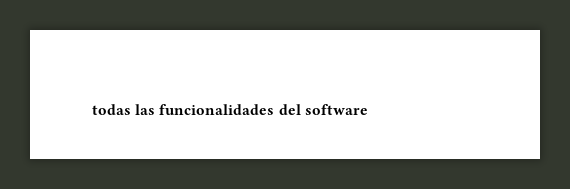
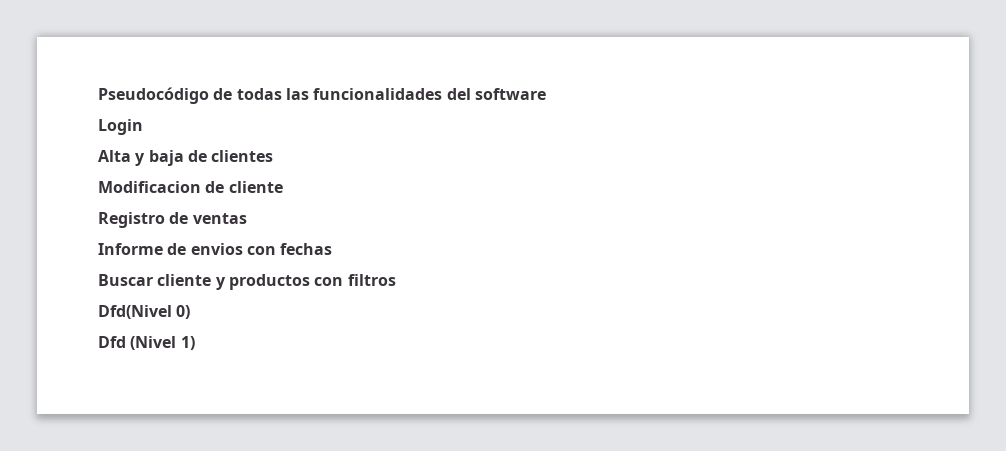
- todas las funcionalidades del software
+ Pseudocódigo de todas las funcionalidades del software
+ Login
+ Alta y baja de clientes
+ Modificacion de cliente
+ Registro de ventas
+ Informe de envios con fechas
+ Buscar cliente y productos con filtros
+ Dfd(Nivel 0)
+ Dfd (Nivel 1)

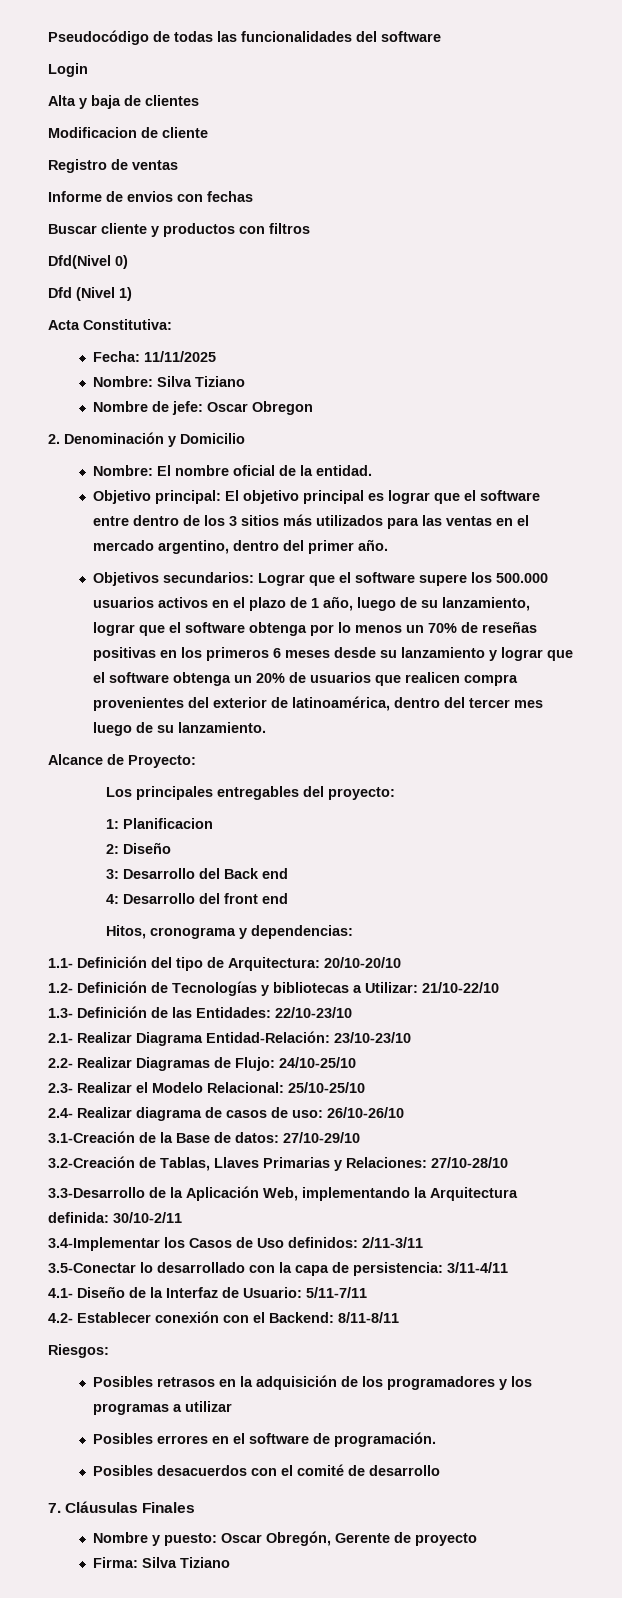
+ Acta Constitutiva:
+ Fecha: 11/11/2025
+ Nombre: Silva Tiziano
+ Nombre de jefe: Oscar Obregon
+ 2. Denominación y Domicilio
+ Nombre: El nombre oficial de la entidad.
+ Objetivo principal: El objetivo principal es lograr que el software entre dentro de los 3 sitios más utilizados para las ventas en el mercado argentino, dentro del primer año.
+ Objetivos secundarios: Lograr que el software supere los 500.000 usuarios activos en el plazo de 1 año, luego de su lanzamiento, lograr que el software obtenga por lo menos un 70% de reseñas positivas en los primeros 6 meses desde su lanzamiento y lograr que el software obtenga un 20% de usuarios que realicen compra provenientes del exterior de latinoamérica, dentro del tercer mes luego de su lanzamiento.
+ Alcance de Proyecto:
+ Los principales entregables del proyecto:
+ 1: Planificacion
+ 2: Diseño
+ 3: Desarrollo del Back end
+ 4: Desarrollo del front end
+ Hitos, cronograma y dependencias:
+ 1.1- Definición del tipo de Arquitectura: 20/10-20/10
+ 1.2- Definición de Tecnologías y bibliotecas a Utilizar: 21/10-22/10
+ 1.3- Definición de las Entidades: 22/10-23/10
+ 2.1- Realizar Diagrama Entidad-Relación: 23/10-23/10
+ 2.2- Realizar Diagramas de Flujo: 24/10-25/10
+ 2.3- Realizar el Modelo Relacional: 25/10-25/10
+ 2.4- Realizar diagrama de casos de uso: 26/10-26/10
+ 3.1-Creación de la Base de datos: 27/10-29/10
+ 3.2-Creación de Tablas, Llaves Primarias y Relaciones: 27/10-28/10
+ 3.3-Desarrollo de la Aplicación Web, implementando la Arquitectura definida: 30/10-2/11
+ 3.4-Implementar los Casos de Uso definidos: 2/11-3/11
+ 3.5-Conectar lo desarrollado con la capa de persistencia: 3/11-4/11
+ 4.1- Diseño de la Interfaz de Usuario: 5/11-7/11
+ 4.2- Establecer conexión con el Backend: 8/11-8/11
+ Riesgos:
+ Posibles retrasos en la adquisición de los programadores y los programas a utilizar
+ Posibles errores en el software de programación.
+ Posibles desacuerdos con el comité de desarrollo
+ 7. Cláusulas Finales
+ Nombre y puesto: Oscar Obregón, Gerente de proyecto
+ Firma: Silva Tiziano

